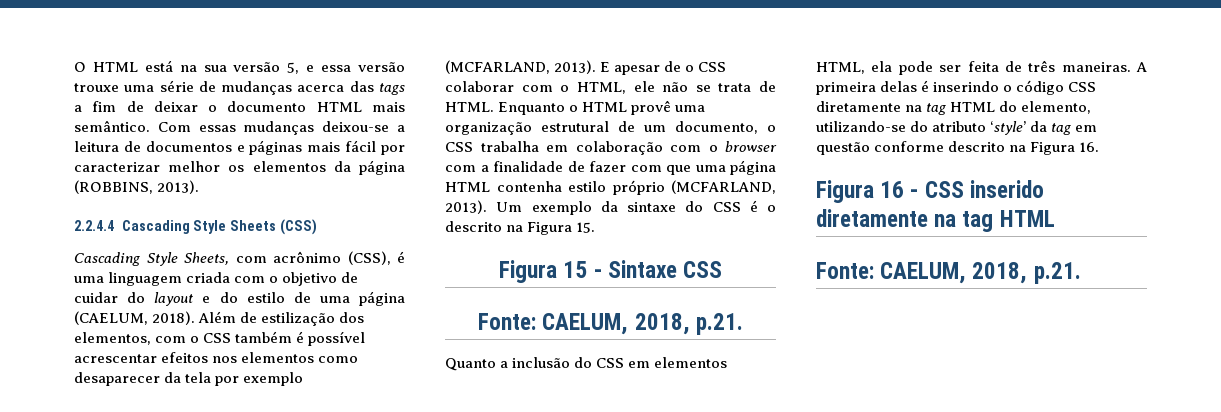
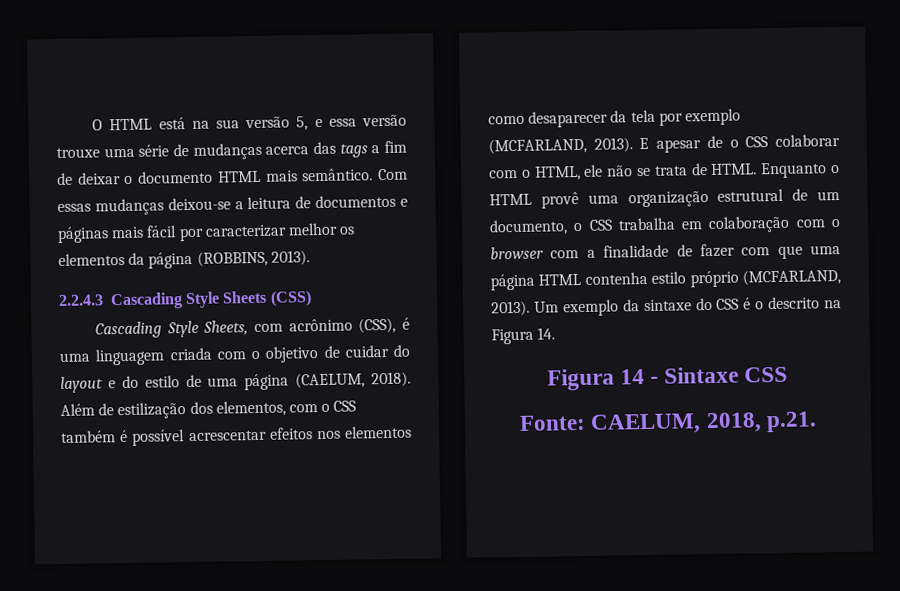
- 2.2.4.4 Cascading Style Sheets (CSS)
+ 2.2.4.3 Cascading Style Sheets (CSS)
- Um exemplo da sintaxe do CSS é o descrito na Figura 15.
- Figura 15 - Sintaxe CSS
+ Um exemplo da sintaxe do CSS é o descrito na Figura 14.
+ Figura 14 - Sintaxe CSS
- Quanto a inclusão do CSS em elementos HTML, ela pode ser feita de três maneiras. A primeira delas é inserindo o código CSS diretamente na tag HTML do elemento, utilizando-se do atributo ‘style’ da tag em questão conforme descrito na Figura 16.
- Figura 16 - CSS inserido diretamente na tag HTML
- Fonte: CAELUM, 2018, p.21.

